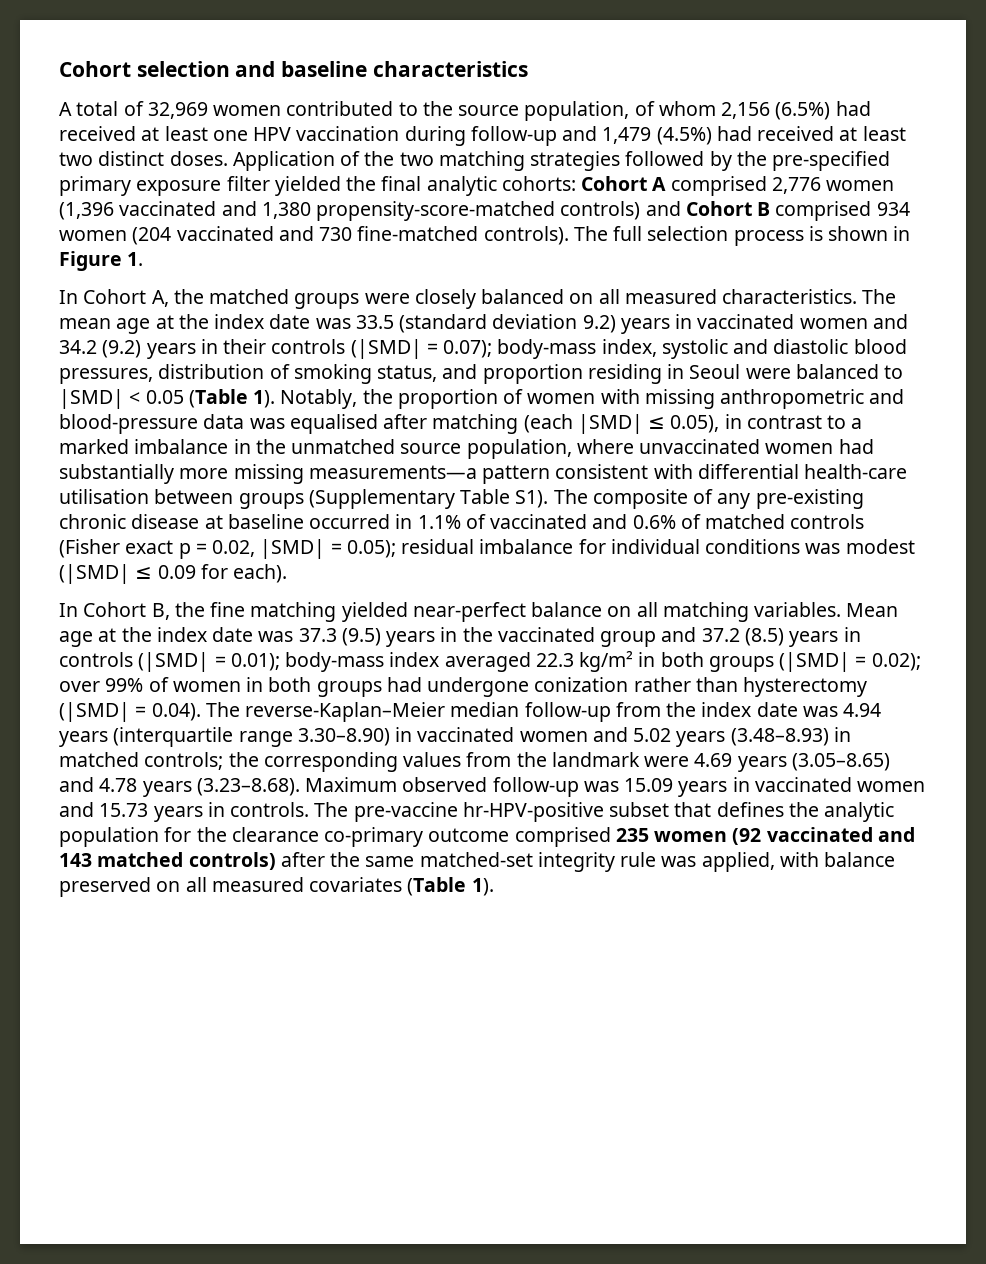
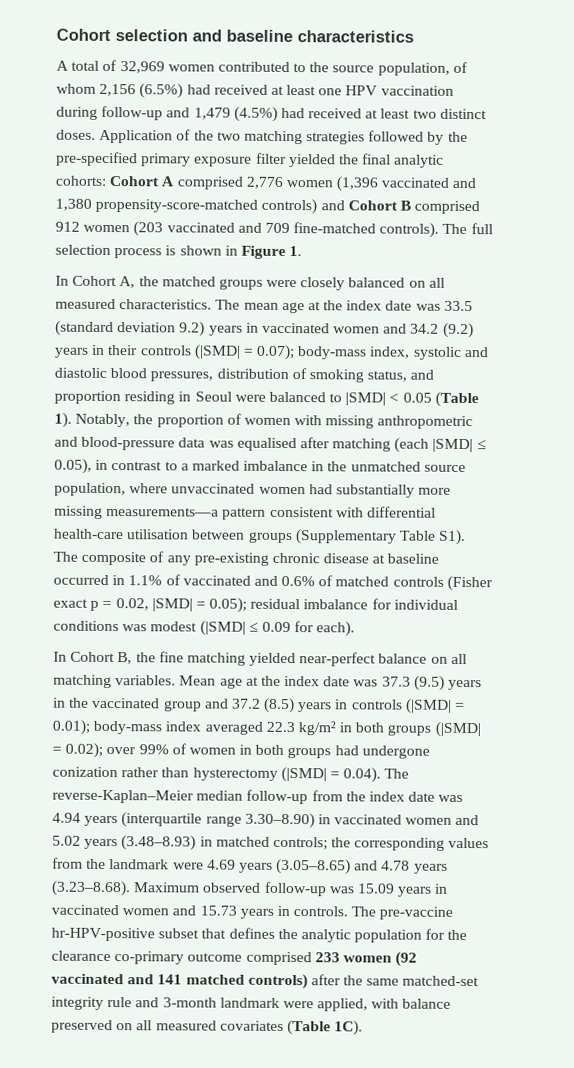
- Application of the two matching strategies followed by the pre-specified primary exposure filter yielded the final analytic cohorts: Cohort A comprised 2,776 women (1,396 vaccinated and 1,380 propensity-score-matched controls) and Cohort B comprised 934 women (204 vaccinated and 730 fine-matched controls).
+ Application of the two matching strategies followed by the pre-specified primary exposure filter yielded the final analytic cohorts: Cohort A comprised 2,776 women (1,396 vaccinated and 1,380 propensity-score-matched controls) and Cohort B comprised 912 women (203 vaccinated and 709 fine-matched controls).
- The pre-vaccine hr-HPV-positive subset that defines the analytic population for the clearance co-primary outcome comprised 235 women (92 vaccinated and 143 matched controls) after the same matched-set integrity rule was applied, with balance preserved on all measured covariates (Table 1).
+ The pre-vaccine hr-HPV-positive subset that defines the analytic population for the clearance co-primary outcome comprised 233 women (92 vaccinated and 141 matched controls) after the same matched-set integrity rule and 3-month landmark were applied, with balance preserved on all measured covariates (Table 1C).

